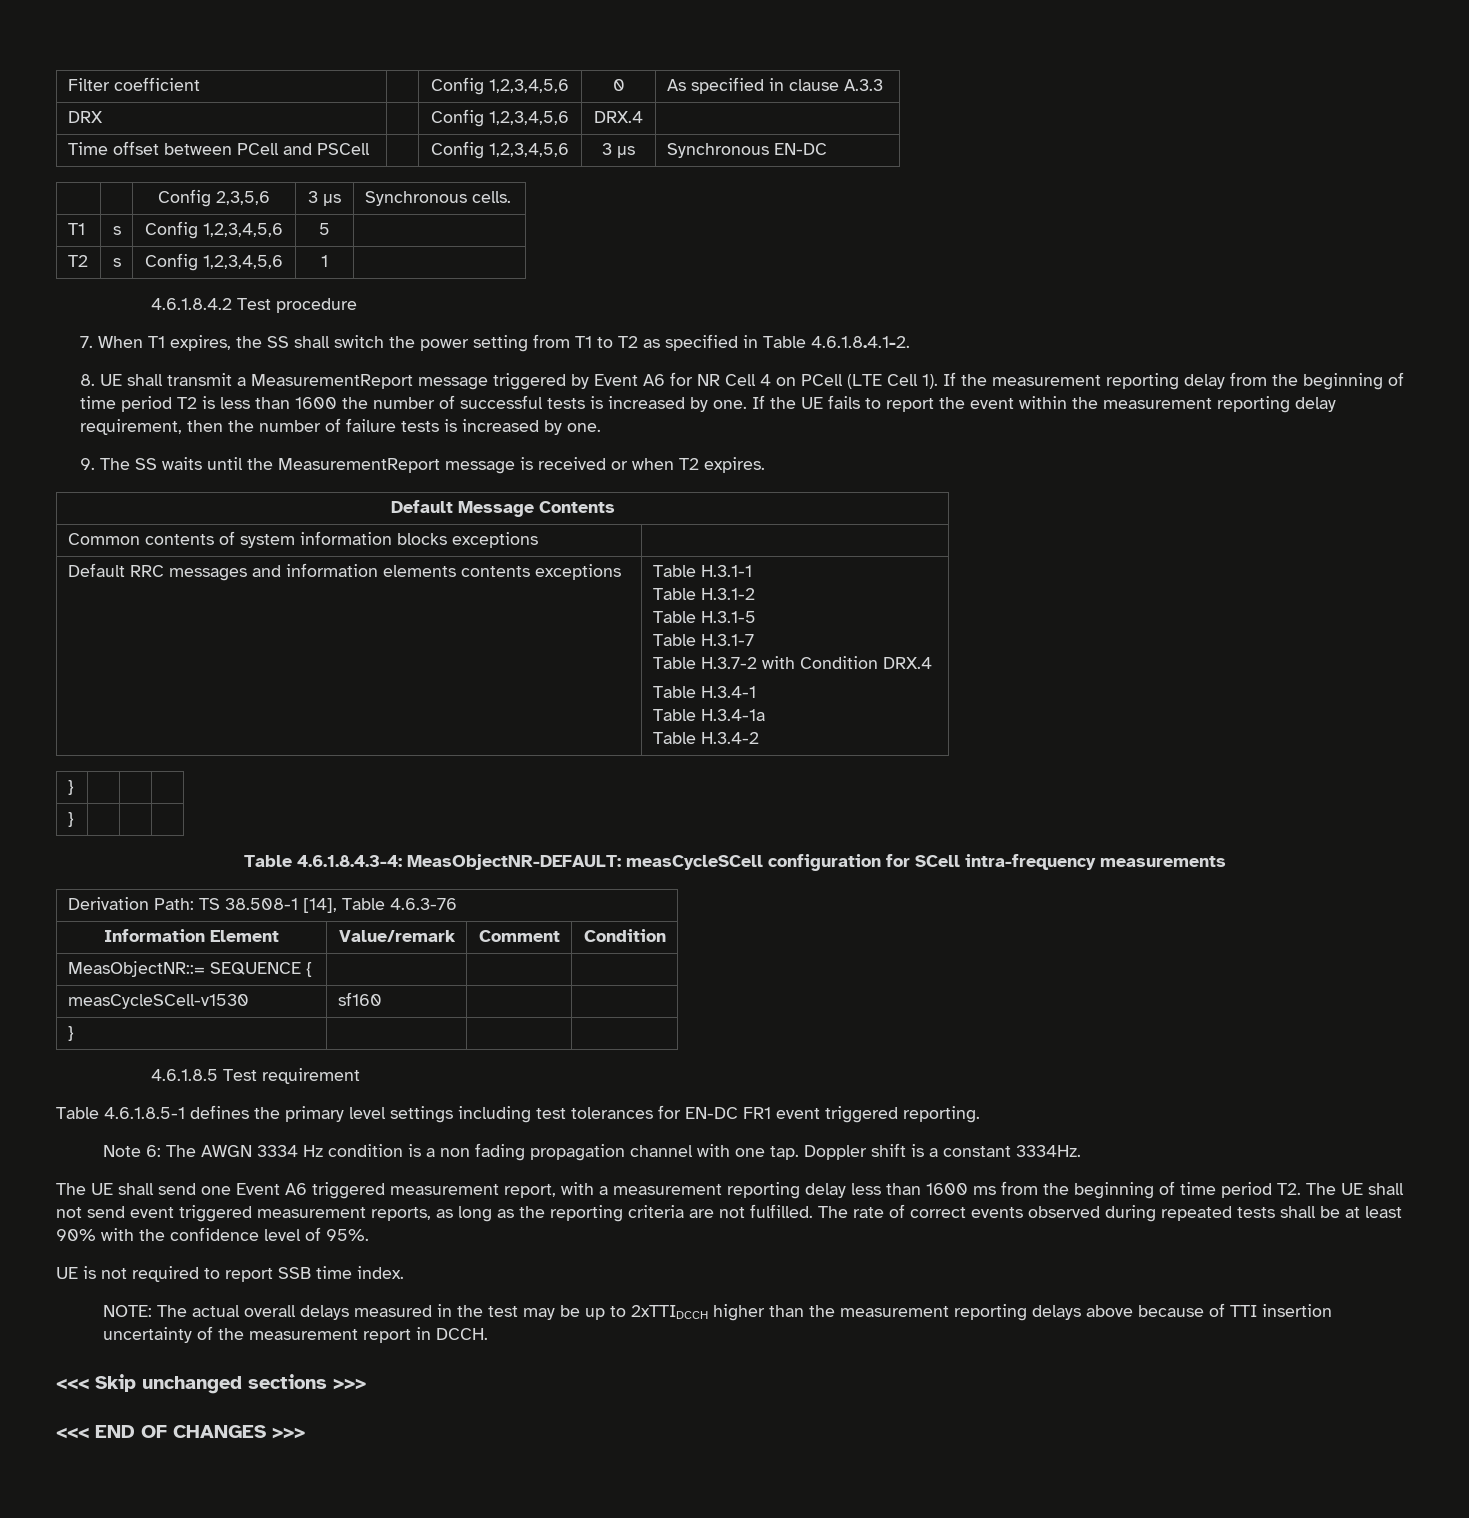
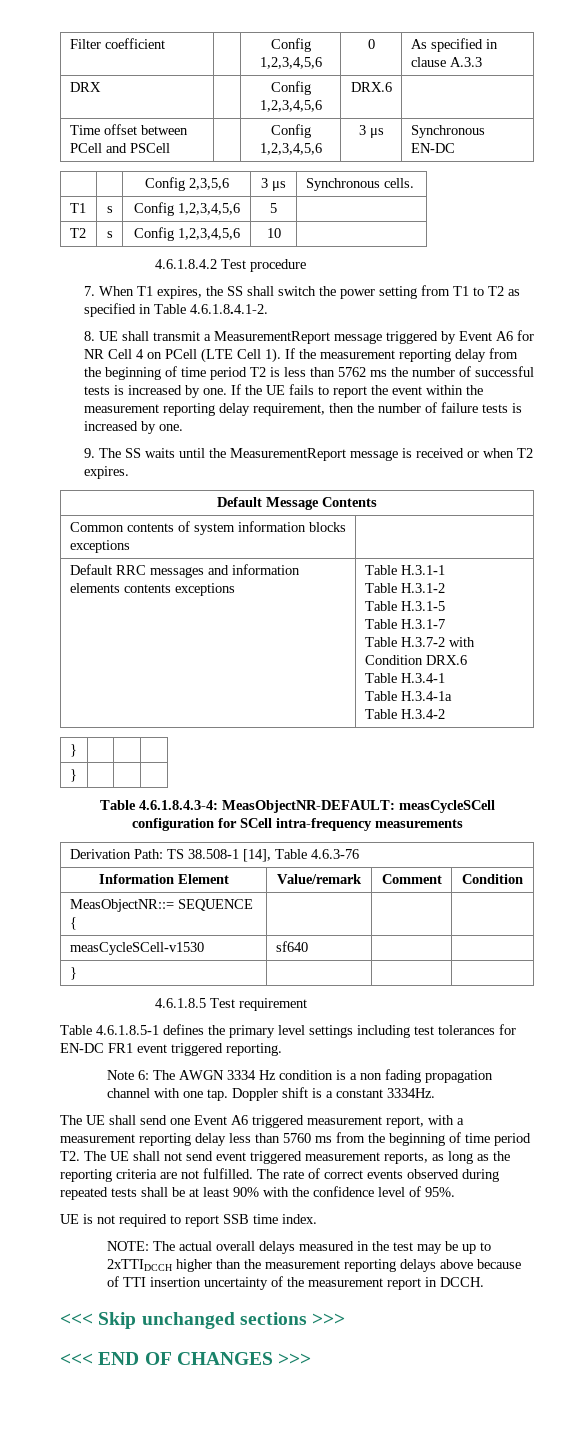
- DRX | | Config 1,2,3,4,5,6 | DRX.4 |
+ DRX | | Config 1,2,3,4,5,6 | DRX.6 |
- T2 | s | Config 1,2,3,4,5,6 | 1 |
+ T2 | s | Config 1,2,3,4,5,6 | 10 |
- If the measurement reporting delay from the beginning of time period T2 is less than 1600 the number of successful tests is increased by one.
+ If the measurement reporting delay from the beginning of time period T2 is less than 5762 ms the number of successful tests is increased by one.
  Default RRC messages and information elements contents exceptions | Table H.3.1-1
  Table H.3.1-2
  Table H.3.1-5
  Table H.3.1-7
- Table H.3.7-2 with Condition DRX.4
+ Table H.3.7-2 with Condition DRX.6
- measCycleSCell-v1530 | sf160 | |
+ measCycleSCell-v1530 | sf640 | |
- The UE shall send one Event A6 triggered measurement report, with a measurement reporting delay less than 1600 ms from the beginning of time period T2. The UE shall not send event triggered measurement reports, as long as the reporting criteria are not fulfilled.
+ The UE shall send one Event A6 triggered measurement report, with a measurement reporting delay less than 5760 ms from the beginning of time period T2. The UE shall not send event triggered measurement reports, as long as the reporting criteria are not fulfilled.

